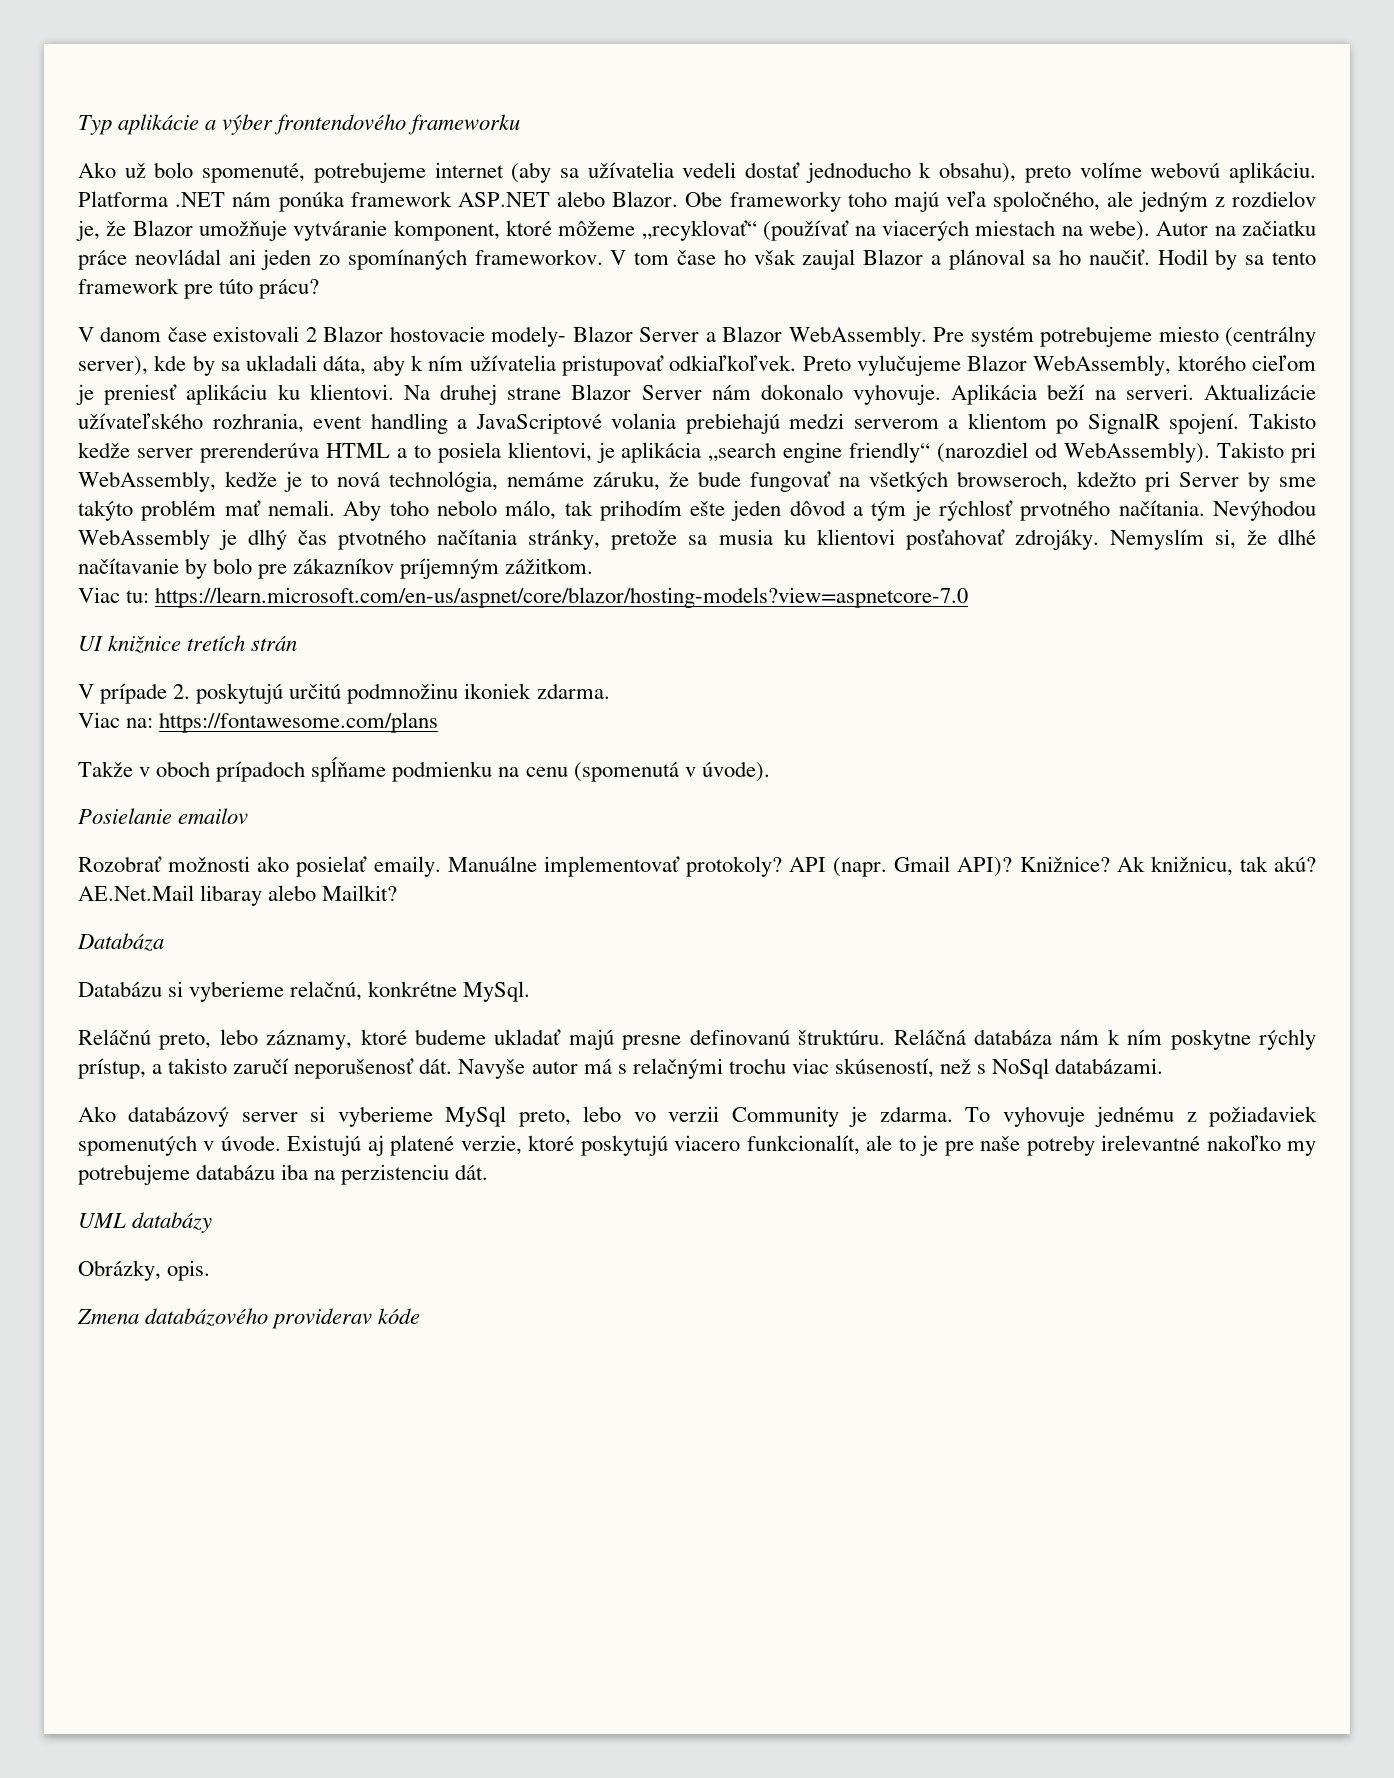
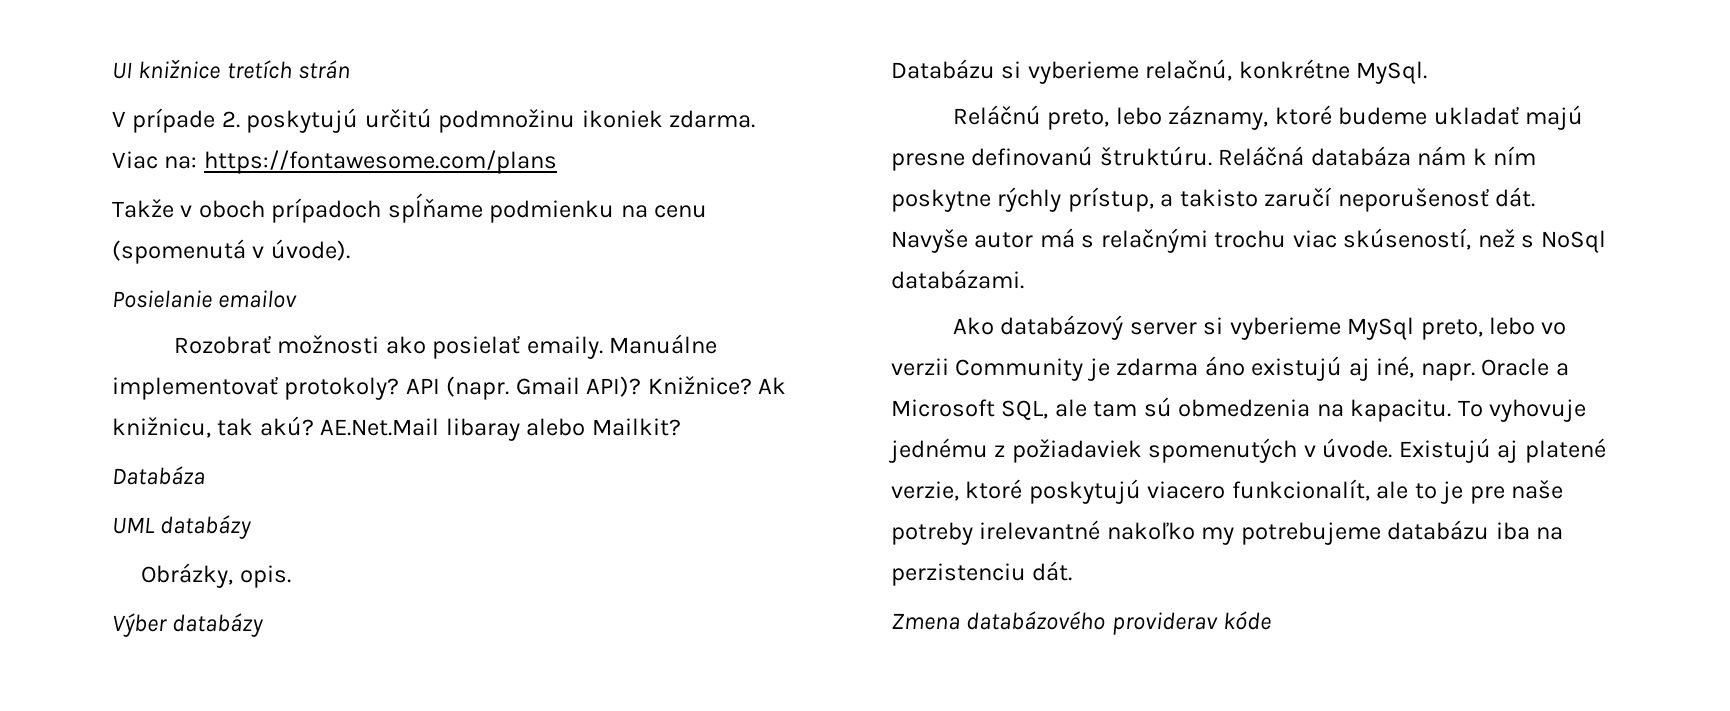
- Typ aplikácie a výber frontendového frameworku
- Ako už bolo spomenuté, potrebujeme internet (aby sa užívatelia vedeli dostať jednoducho k obsahu), preto volíme webovú aplikáciu. Platforma .NET nám ponúka framework ASP.NET alebo Blazor. Obe frameworky toho majú veľa spoločného, ale jedným z rozdielov je, že Blazor umožňuje vytváranie komponent, ktoré môžeme „recyklovať“ (používať na viacerých miestach na webe). Autor na začiatku práce neovládal ani jeden zo spomínaných frameworkov. V tom čase ho však zaujal Blazor a plánoval sa ho naučiť. Hodil by sa tento framework pre túto prácu?
- V danom čase existovali 2 Blazor hostovacie modely- Blazor Server a Blazor WebAssembly. Pre systém potrebujeme miesto (centrálny server), kde by sa ukladali dáta, aby k ním užívatelia pristupovať odkiaľkoľvek. Preto vylučujeme Blazor WebAssembly, ktorého cieľom je preniesť aplikáciu ku klientovi. Na druhej strane Blazor Server nám dokonalo vyhovuje. Aplikácia beží na serveri. Aktualizácie užívateľského rozhrania, event handling a JavaScriptové volania prebiehajú medzi serverom a klientom po SignalR spojení. Takisto kedže server prerenderúva HTML a to posiela klientovi, je aplikácia „search engine friendly“ (narozdiel od WebAssembly). Takisto pri WebAssembly, kedže je to nová technológia, nemáme záruku, že bude fungovať na všetkých browseroch, kdežto pri Server by sme takýto problém mať nemali. Aby toho nebolo málo, tak prihodím ešte jeden dôvod a tým je rýchlosť prvotného načítania. Nevýhodou WebAssembly je dlhý čas ptvotného načítania stránky, pretože sa musia ku klientovi posťahovať zdrojáky. Nemyslím si, že dlhé načítavanie by bolo pre zákazníkov príjemným zážitkom.
- Viac tu: https://learn.microsoft.com/en-us/aspnet/core/blazor/hosting-models?view=aspnetcore-7.0
+ UML databázy
+ Obrázky, opis.
+ Výber databázy
- Ako databázový server si vyberieme MySql preto, lebo vo verzii Community je zdarma.
+ Ako databázový server si vyberieme MySql preto, lebo vo verzii Community je zdarma áno existujú aj iné, napr. Oracle a Microsoft SQL, ale tam sú obmedzenia na kapacitu.
- UML databázy
- Obrázky, opis.

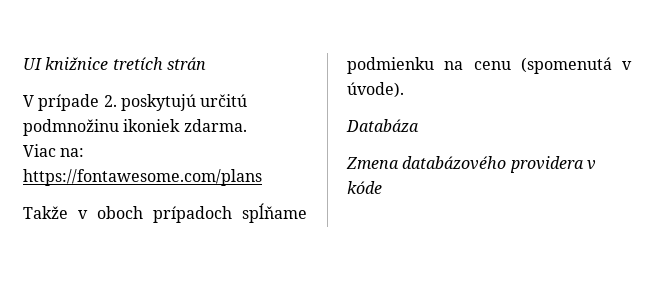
- Posielanie emailov
- Rozobrať možnosti ako posielať emaily. Manuálne implementovať protokoly? API (napr. Gmail API)? Knižnice? Ak knižnicu, tak akú? AE.Net.Mail libaray alebo Mailkit?
  Databáza
- UML databázy
- Obrázky, opis.
- Výber databázy
- Databázu si vyberieme relačnú, konkrétne MySql.
- Reláčnú preto, lebo záznamy, ktoré budeme ukladať majú presne definovanú štruktúru. Reláčná databáza nám k ním poskytne rýchly prístup, a takisto zaručí neporušenosť dát. Navyše autor má s relačnými trochu viac skúseností, než s NoSql databázami.
- Ako databázový server si vyberieme MySql preto, lebo vo verzii Community je zdarma áno existujú aj iné, napr. Oracle a Microsoft SQL, ale tam sú obmedzenia na kapacitu. To vyhovuje jednému z požiadaviek spomenutých v úvode. Existujú aj platené verzie, ktoré poskytujú viacero funkcionalít, ale to je pre naše potreby irelevantné nakoľko my potrebujeme databázu iba na perzistenciu dát.
- Zmena databázového providerav kóde
+ Zmena databázového providera v kóde

